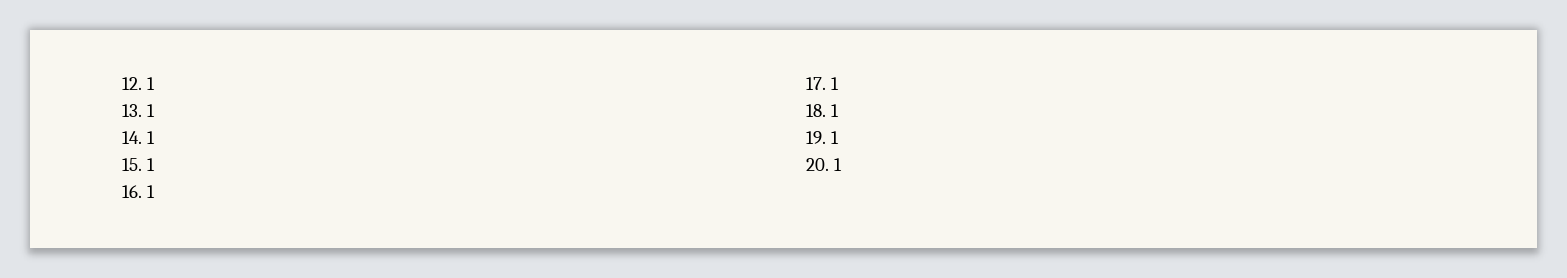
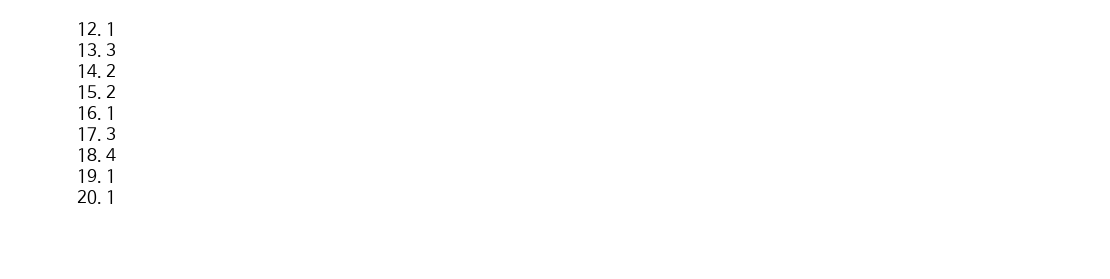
- 13. 1
+ 13. 3
- 14. 1
+ 14. 2
- 15. 1
+ 15. 2
- 17. 1
+ 17. 3
- 18. 1
+ 18. 4

